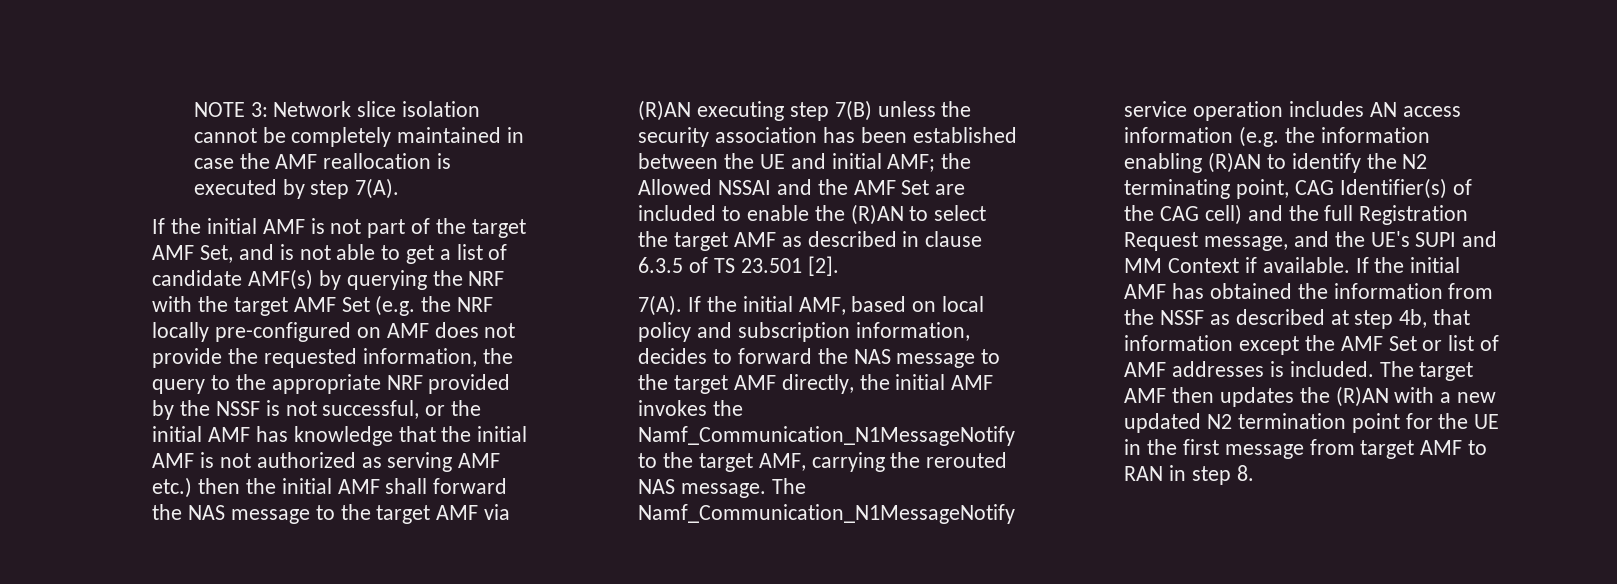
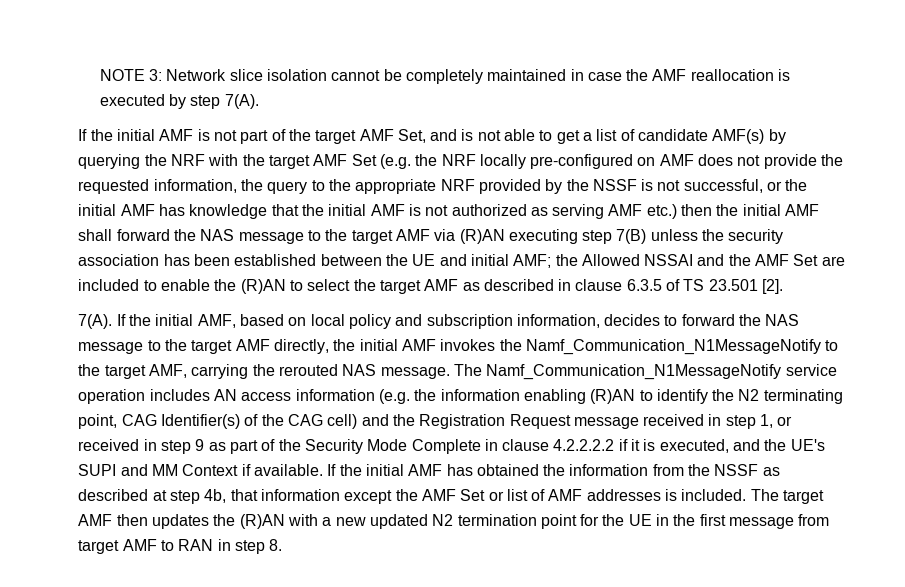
- The Namf_Communication_N1MessageNotify service operation includes AN access information (e.g. the information enabling (R)AN to identify the N2 terminating point, CAG Identifier(s) of the CAG cell) and the full Registration Request message, and the UE's SUPI and MM Context if available.
+ The Namf_Communication_N1MessageNotify service operation includes AN access information (e.g. the information enabling (R)AN to identify the N2 terminating point, CAG Identifier(s) of the CAG cell) and the Registration Request message received in step 1, or received in step 9 as part of the Security Mode Complete in clause 4.2.2.2.2 if it is executed, and the UE's SUPI and MM Context if available.

